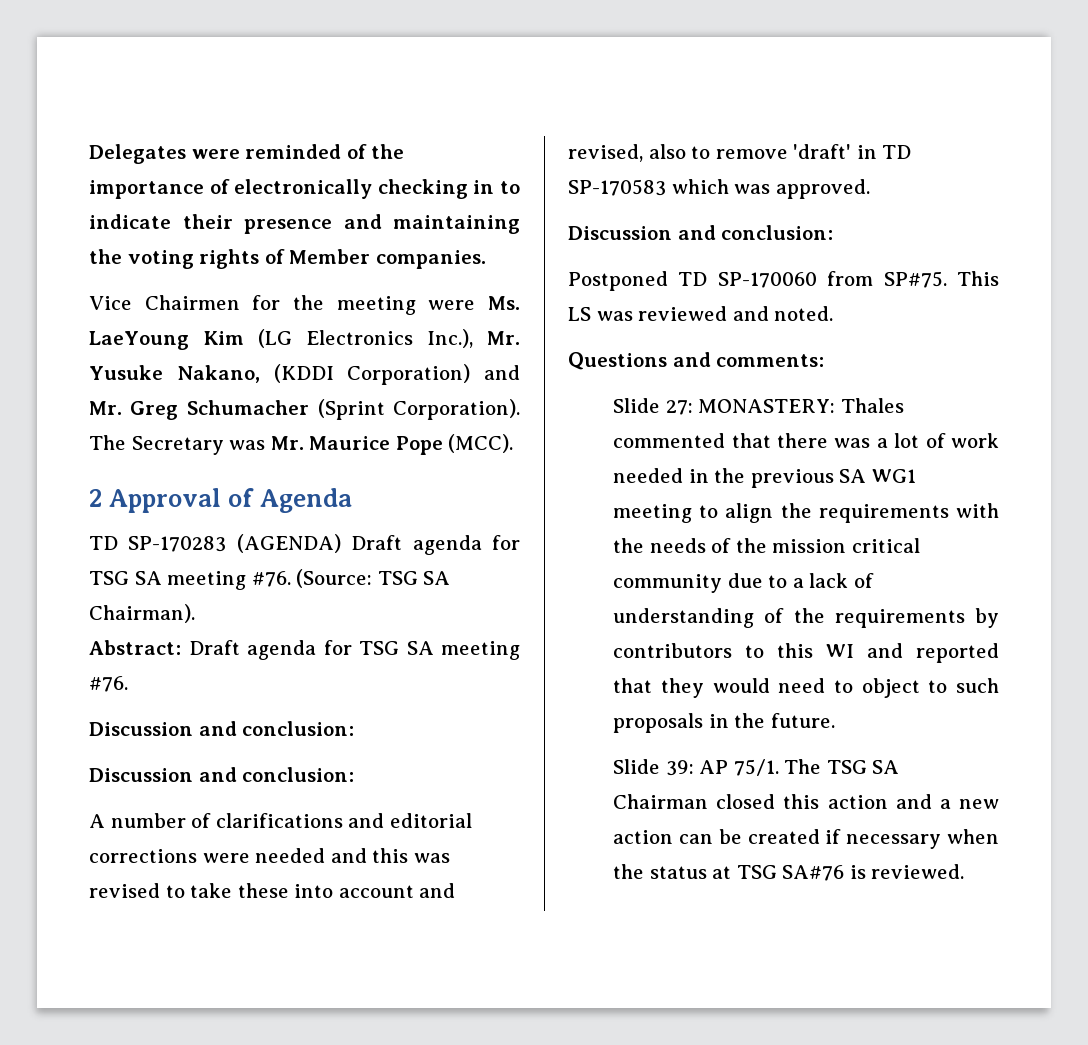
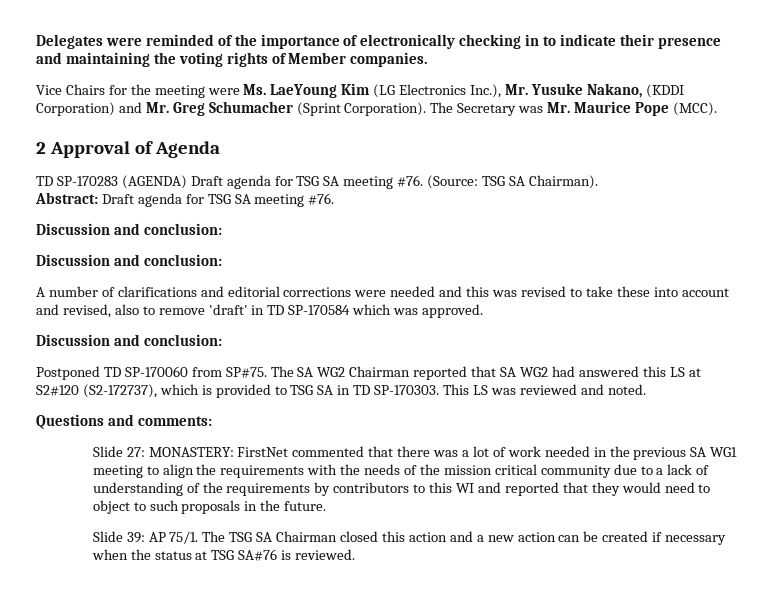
- Vice Chairmen for the meeting were Ms. LaeYoung Kim (LG Electronics Inc.), Mr. Yusuke Nakano, (KDDI Corporation) and Mr. Greg Schumacher (Sprint Corporation).
+ Vice Chairs for the meeting were Ms. LaeYoung Kim (LG Electronics Inc.), Mr. Yusuke Nakano, (KDDI Corporation) and Mr. Greg Schumacher (Sprint Corporation).
- A number of clarifications and editorial corrections were needed and this was revised to take these into account and revised, also to remove 'draft' in TD SP-170583 which was approved.
+ A number of clarifications and editorial corrections were needed and this was revised to take these into account and revised, also to remove 'draft' in TD SP-170584 which was approved.
+ The SA WG2 Chairman reported that SA WG2 had answered this LS at S2#120 (S2-172737), which is provided to TSG SA in TD SP-170303.
- Slide 27: MONASTERY: Thales commented that there was a lot of work needed in the previous SA WG1 meeting to align the requirements with the needs of the mission critical community due to a lack of understanding of the requirements by contributors to this WI and reported that they would need to object to such proposals in the future.
+ Slide 27: MONASTERY: FirstNet commented that there was a lot of work needed in the previous SA WG1 meeting to align the requirements with the needs of the mission critical community due to a lack of understanding of the requirements by contributors to this WI and reported that they would need to object to such proposals in the future.

